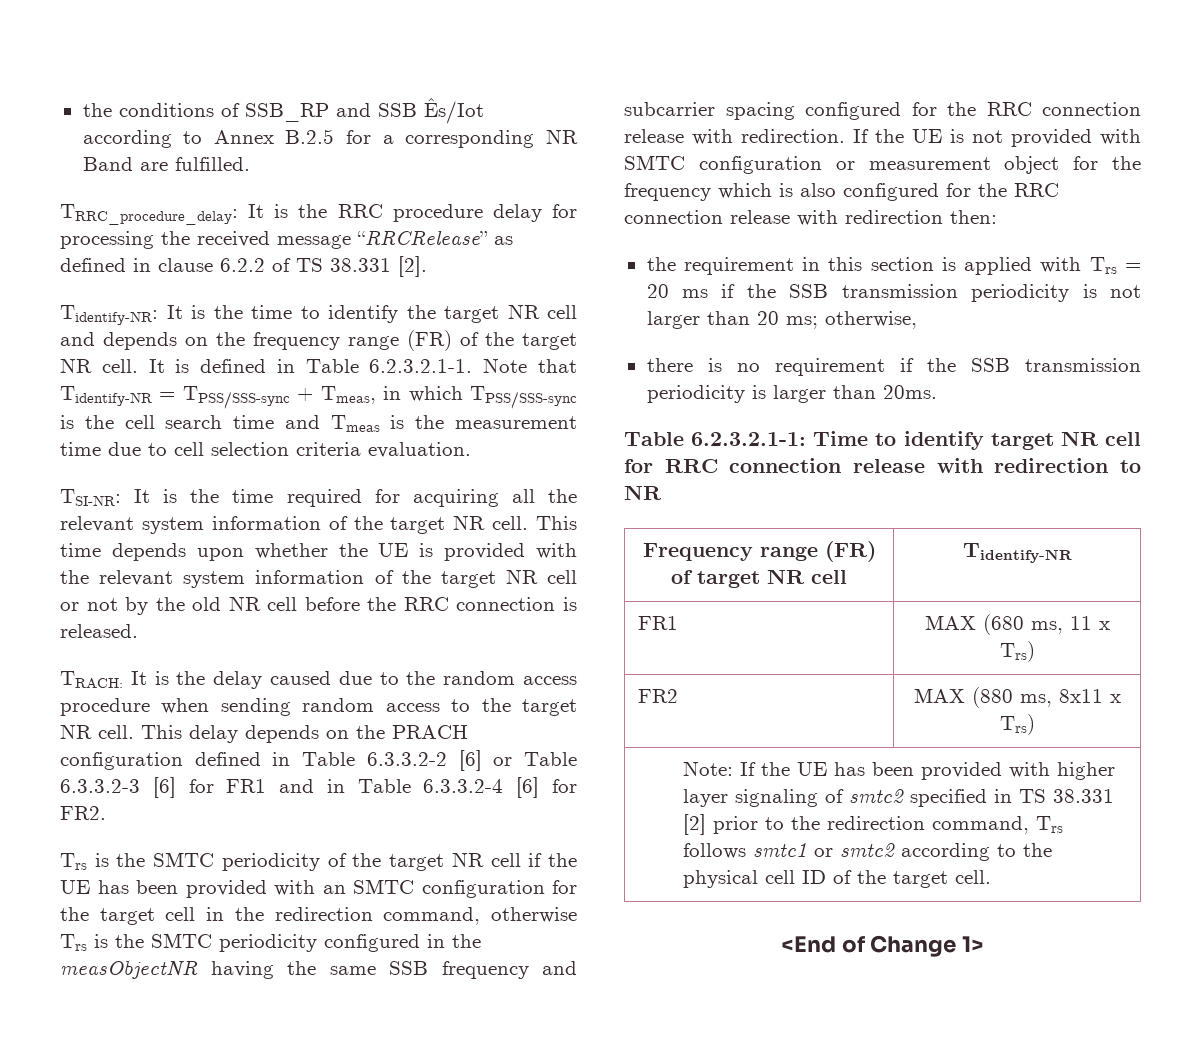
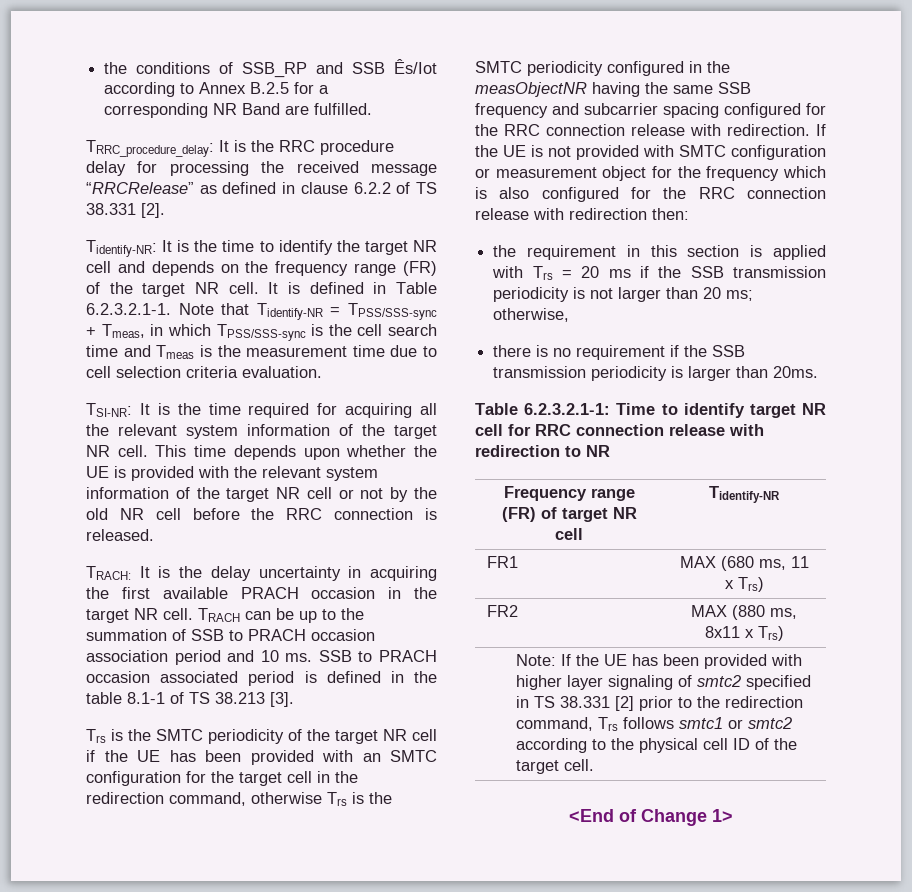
- TRACH: It is the delay caused due to the random access procedure when sending random access to the target NR cell. This delay depends on the PRACH configuration defined in Table 6.3.3.2-2 [6] or Table 6.3.3.2-3 [6] for FR1 and in Table 6.3.3.2-4 [6] for FR2.
+ TRACH: It is the delay uncertainty in acquiring the first available PRACH occasion in the target NR cell. TRACH can be up to the summation of SSB to PRACH occasion association period and 10 ms. SSB to PRACH occasion associated period is defined in the table 8.1-1 of TS 38.213 [3].

